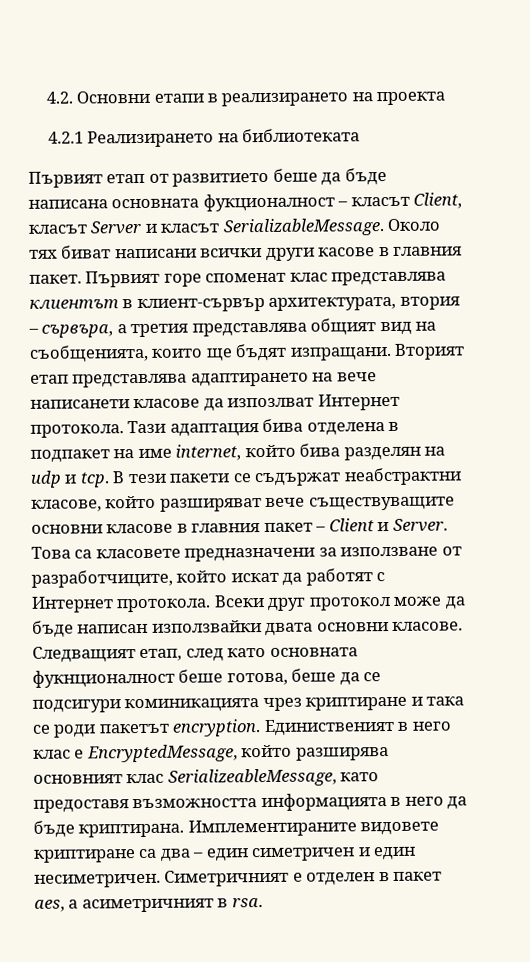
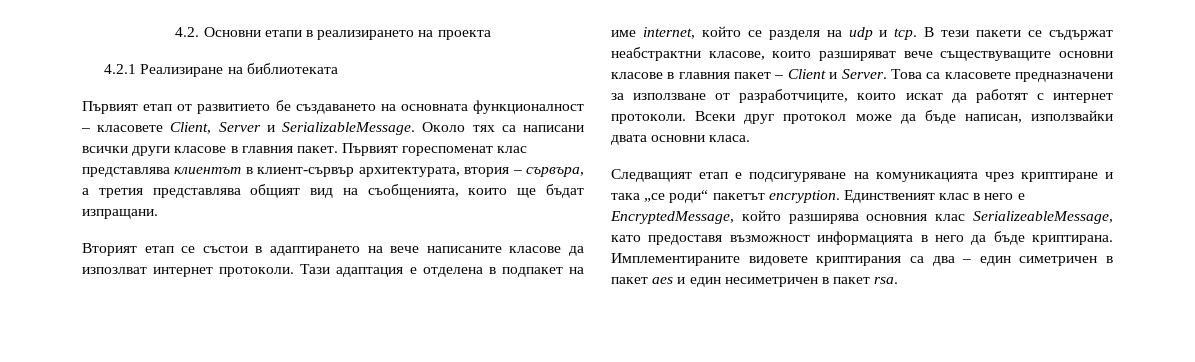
- 4.2.1 Реализирането на библиотеката
+ 4.2.1 Реализиране на библиотеката
- Първият етап от развитието беше да бъде написана основната фукционалност – класът Client, класът Server и класът SerializableMessage.
+ Първият етап от развитието бе създаването на основната функционалност – класовете Client, Server и SerializableMessage.
- Около тях биват написани всички други касове в главния пакет.
+ Около тях са написани всички други класове в главния пакет.
- Първият горе споменат клас представлява клиентът в клиент-сървър архитектурата, втория – сървъра, а третия представлява общият вид на съобщенията, които ще бъдят изпращани. Вторият етап представлява адаптирането на вече написанети класове да изпозлват Интернет протокола.
+ Първият гореспоменат клас представлява клиентът в клиент-сървър архитектурата, втория – сървъра, а третия представлява общият вид на съобщенията, които ще бъдат изпращани.
+ Вторият етап се състои в адаптирането на вече написаните класове да изпозлват интернет протоколи.
- Тази адаптация бива отделена в подпакет на име internet, който бива разделян на udp и tcp.
+ Тази адаптация е отделена в подпакет на име internet, който се разделя на udp и tcp.
- В тези пакети се съдържат неабстрактни класове, който разширяват вече съществуващите основни класове в главния пакет – Client и Server.
+ В тези пакети се съдържат неабстрактни класове, които разширяват вече съществуващите основни класове в главния пакет – Client и Server.
- Това са класовете предназначени за използване от разработчиците, който искат да работят с Интернет протокола.
+ Това са класовете предназначени за използване от разработчиците, които искат да работят с интернет протоколи.
- Всеки друг протокол може да бъде написан използвайки двата основни класове. Следващият етап, след като основната фукнционалност беше готова, беше да се подсигури коминикацията чрез криптиране и така се роди пакетът encryption. Единиственият в него клас е EncryptedMessage, който разширява основният клас SerializeableMessage, като предоставя възможността информацията в него да бъде криптирана.
+ Всеки друг протокол може да бъде написан, използвайки двата основни класа.
+ Следващият етап е подсигуряване на комуникацията чрез криптиране и така „се роди“ пакетът encryption. Единственият клас в него е EncryptedMessage, който разширява основния клас SerializeableMessage, като предоставя възможност информацията в него да бъде криптирана.
- Имплементираните видовете криптиране са два – един симетричен и един несиметричен. Симетричният е отделен в пакет aes, a aсиметричният в rsa.
+ Имплементираните видовете криптирания са два – един симетричен в пакет aes и един несиметричен в пакет rsa.

